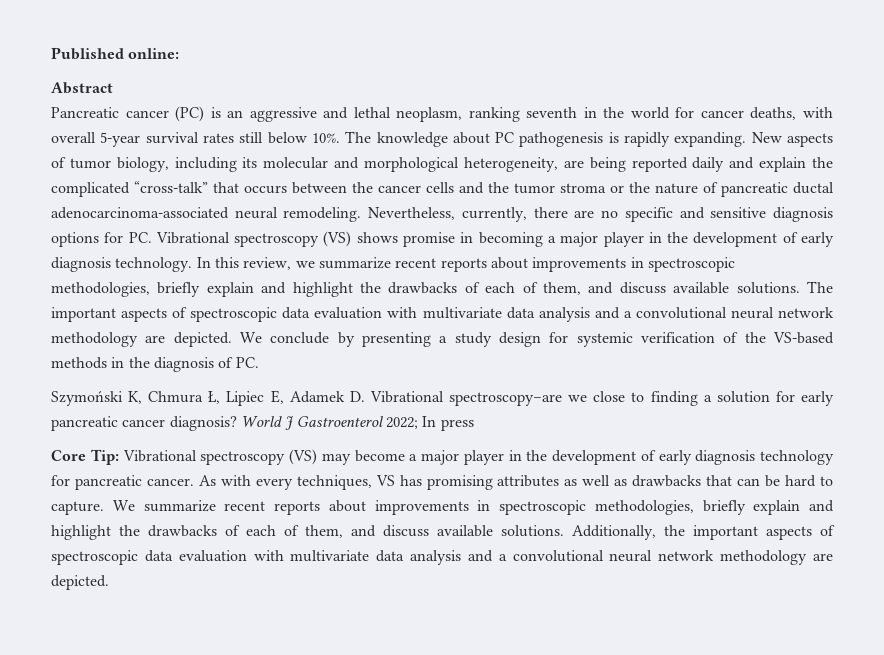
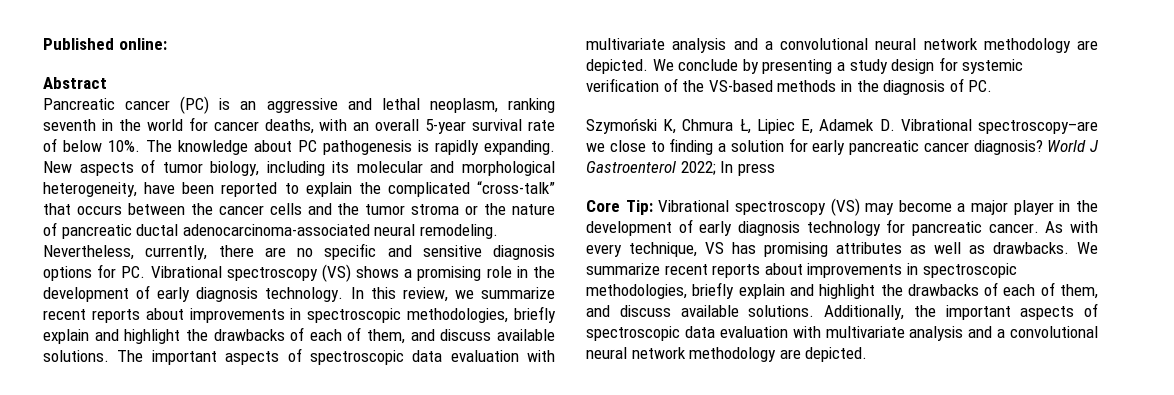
- Pancreatic cancer (PC) is an aggressive and lethal neoplasm, ranking seventh in the world for cancer deaths, with overall 5-year survival rates still below 10%.
+ Pancreatic cancer (PC) is an aggressive and lethal neoplasm, ranking seventh in the world for cancer deaths, with an overall 5-year survival rate of below 10%.
- New aspects of tumor biology, including its molecular and morphological heterogeneity, are being reported daily and explain the complicated “cross-talk” that occurs between the cancer cells and the tumor stroma or the nature of pancreatic ductal adenocarcinoma-associated neural remodeling.
+ New aspects of tumor biology, including its molecular and morphological heterogeneity, have been reported to explain the complicated “cross-talk” that occurs between the cancer cells and the tumor stroma or the nature of pancreatic ductal adenocarcinoma-associated neural remodeling.
- Nevertheless, currently, there are no specific and sensitive diagnosis options for PC. Vibrational spectroscopy (VS) shows promise in becoming a major player in the development of early diagnosis technology.
+ Nevertheless, currently, there are no specific and sensitive diagnosis options for PC. Vibrational spectroscopy (VS) shows a promising role in the development of early diagnosis technology.
- The important aspects of spectroscopic data evaluation with multivariate data analysis and a convolutional neural network methodology are depicted.
+ The important aspects of spectroscopic data evaluation with multivariate analysis and a convolutional neural network methodology are depicted.
- As with every techniques, VS has promising attributes as well as drawbacks that can be hard to capture.
+ As with every technique, VS has promising attributes as well as drawbacks.
- Additionally, the important aspects of spectroscopic data evaluation with multivariate data analysis and a convolutional neural network methodology are depicted.
+ Additionally, the important aspects of spectroscopic data evaluation with multivariate analysis and a convolutional neural network methodology are depicted.

